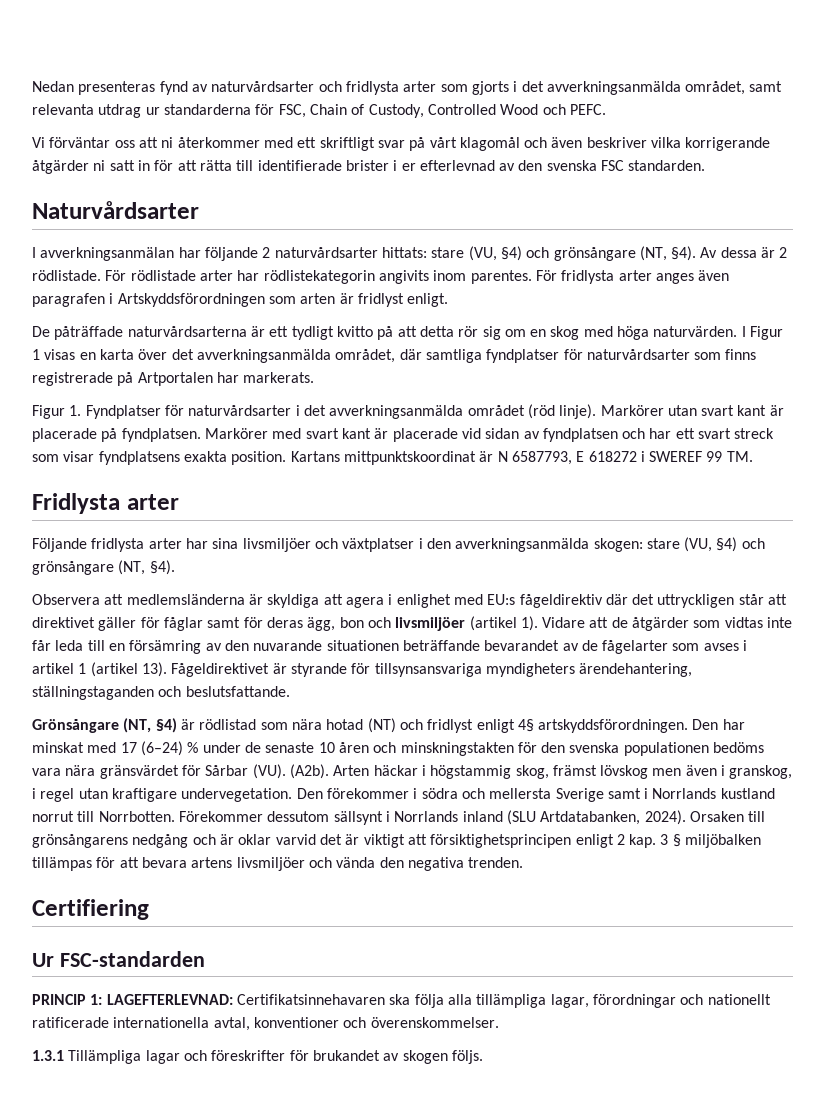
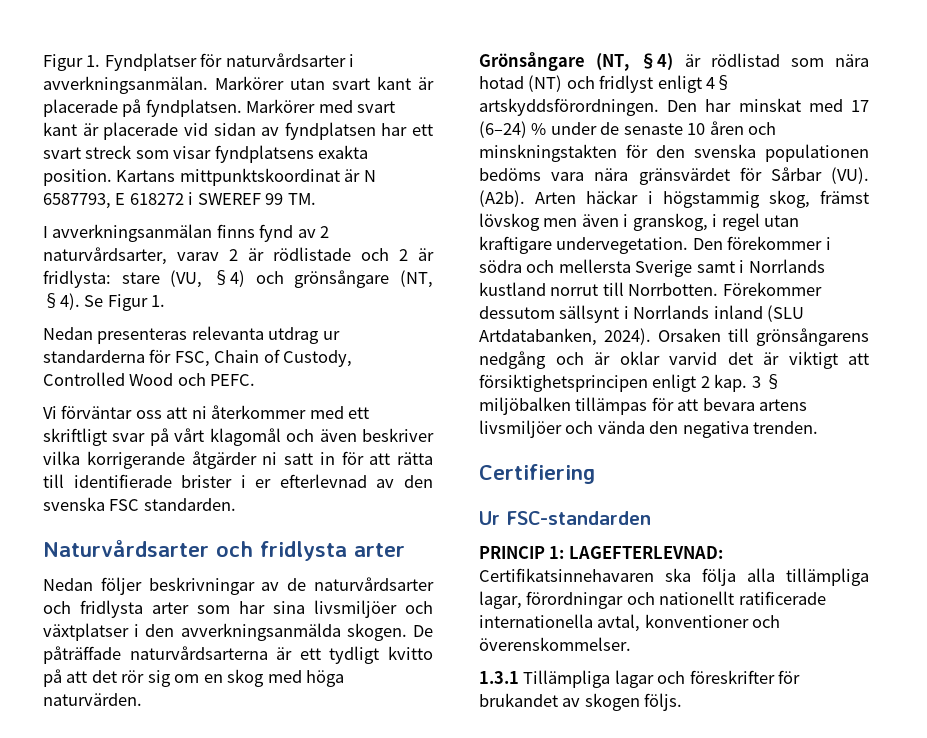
- Nedan presenteras fynd av naturvårdsarter och fridlysta arter som gjorts i det avverkningsanmälda området, samt relevanta utdrag ur standarderna för FSC, Chain of Custody, Controlled Wood och PEFC.
+ Figur 1. Fyndplatser för naturvårdsarter i avverkningsanmälan. Markörer utan svart kant är placerade på fyndplatsen. Markörer med svart kant är placerade vid sidan av fyndplatsen har ett svart streck som visar fyndplatsens exakta position. Kartans mittpunktskoordinat är N 6587793, E 618272 i SWEREF 99 TM.
+ I avverkningsanmälan finns fynd av 2 naturvårdsarter, varav 2 är rödlistade och 2 är fridlysta: stare (VU, §4) och grönsångare (NT, §4). Se Figur 1.
+ Nedan presenteras relevanta utdrag ur standarderna för FSC, Chain of Custody, Controlled Wood och PEFC.
- Naturvårdsarter
- I avverkningsanmälan har följande 2 naturvårdsarter hittats: stare (VU, §4) och grönsångare (NT, §4). Av dessa är 2 rödlistade. För rödlistade arter har rödlistekategorin angivits inom parentes. För fridlysta arter anges även paragrafen i Artskyddsförordningen som arten är fridlyst enligt.
- De påträffade naturvårdsarterna är ett tydligt kvitto på att detta rör sig om en skog med höga naturvärden. I Figur 1 visas en karta över det avverkningsanmälda området, där samtliga fyndplatser för naturvårdsarter som finns registrerade på Artportalen har markerats.
- Figur 1. Fyndplatser för naturvårdsarter i det avverkningsanmälda området (röd linje). Markörer utan svart kant är placerade på fyndplatsen. Markörer med svart kant är placerade vid sidan av fyndplatsen och har ett svart streck som visar fyndplatsens exakta position. Kartans mittpunktskoordinat är N 6587793, E 618272 i SWEREF 99 TM.
- Fridlysta arter
- Följande fridlysta arter har sina livsmiljöer och växtplatser i den avverkningsanmälda skogen: stare (VU, §4) och grönsångare (NT, §4).
- Observera att medlemsländerna är skyldiga att agera i enlighet med EU:s fågeldirektiv där det uttryckligen står att direktivet gäller för fåglar samt för deras ägg, bon och livsmiljöer (artikel 1). Vidare att de åtgärder som vidtas inte får leda till en försämring av den nuvarande situationen beträffande bevarandet av de fågelarter som avses i artikel 1 (artikel 13). Fågeldirektivet är styrande för tillsynsansvariga myndigheters ärendehantering, ställningstaganden och beslutsfattande.
+ Naturvårdsarter och fridlysta arter
+ Nedan följer beskrivningar av de naturvårdsarter och fridlysta arter som har sina livsmiljöer och växtplatser i den avverkningsanmälda skogen. De påträffade naturvårdsarterna är ett tydligt kvitto på att det rör sig om en skog med höga naturvärden.

